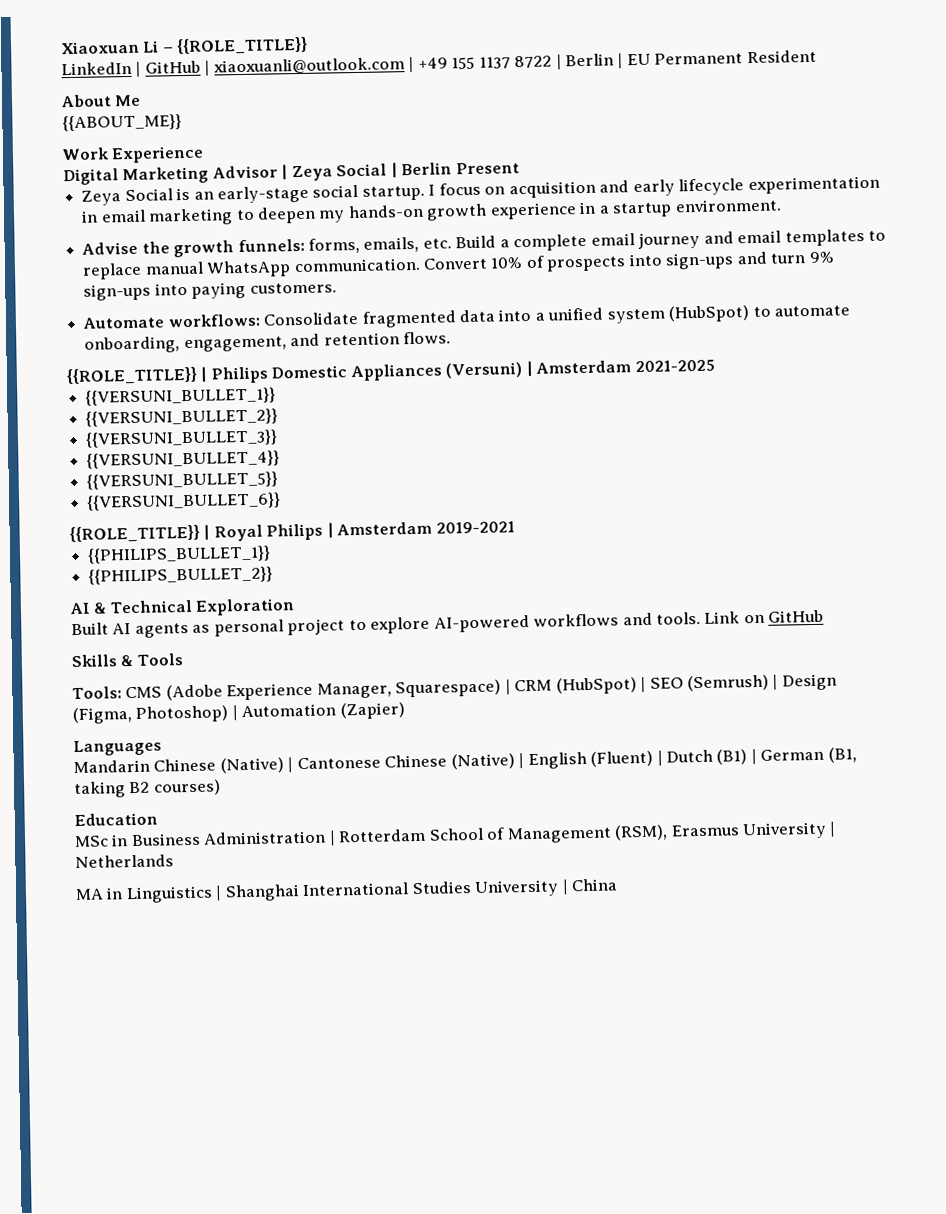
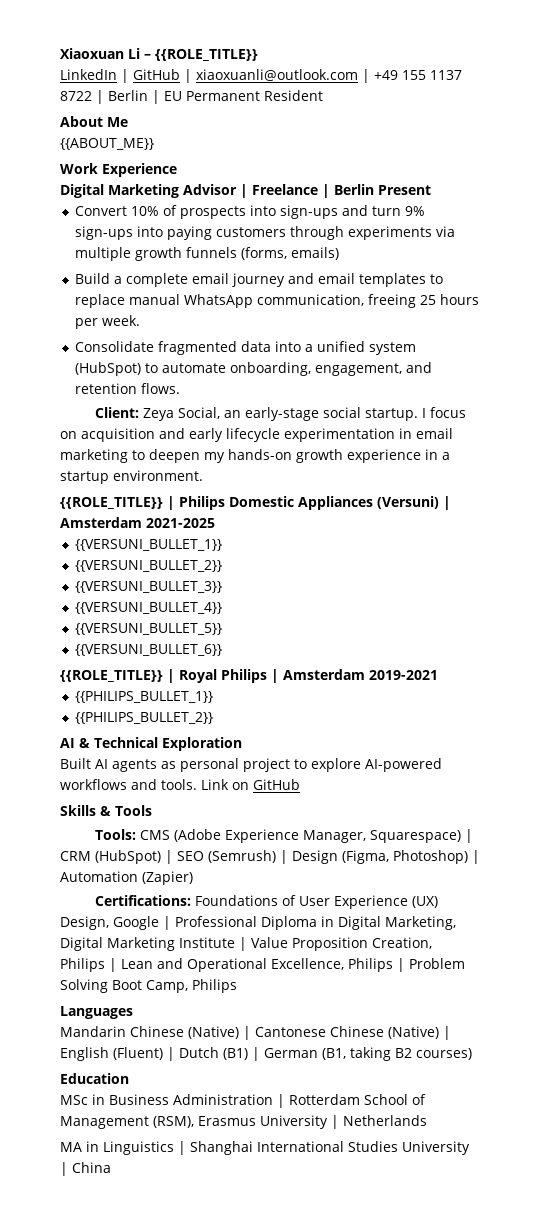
- Digital Marketing Advisor | Zeya Social | Berlin Present
+ Digital Marketing Advisor | Freelance | Berlin Present
- Zeya Social is an early-stage social startup.
+ Convert 10% of prospects into sign-ups and turn 9% sign-ups into paying customers through experiments via multiple growth funnels (forms, emails)
+ Build a complete email journey and email templates to replace manual WhatsApp communication, freeing 25 hours per week.
+ Consolidate fragmented data into a unified system (HubSpot) to automate onboarding, engagement, and retention flows.
+ Client: Zeya Social, an early-stage social startup.
- Advise the growth funnels: forms, emails, etc. Build a complete email journey and email templates to replace manual WhatsApp communication. Convert 10% of prospects into sign-ups and turn 9% sign-ups into paying customers.
- Automate workflows: Consolidate fragmented data into a unified system (HubSpot) to automate onboarding, engagement, and retention flows.
+ Certifications: Foundations of User Experience (UX) Design, Google | Professional Diploma in Digital Marketing, Digital Marketing Institute | Value Proposition Creation, Philips | Lean and Operational Excellence, Philips | Problem Solving Boot Camp, Philips

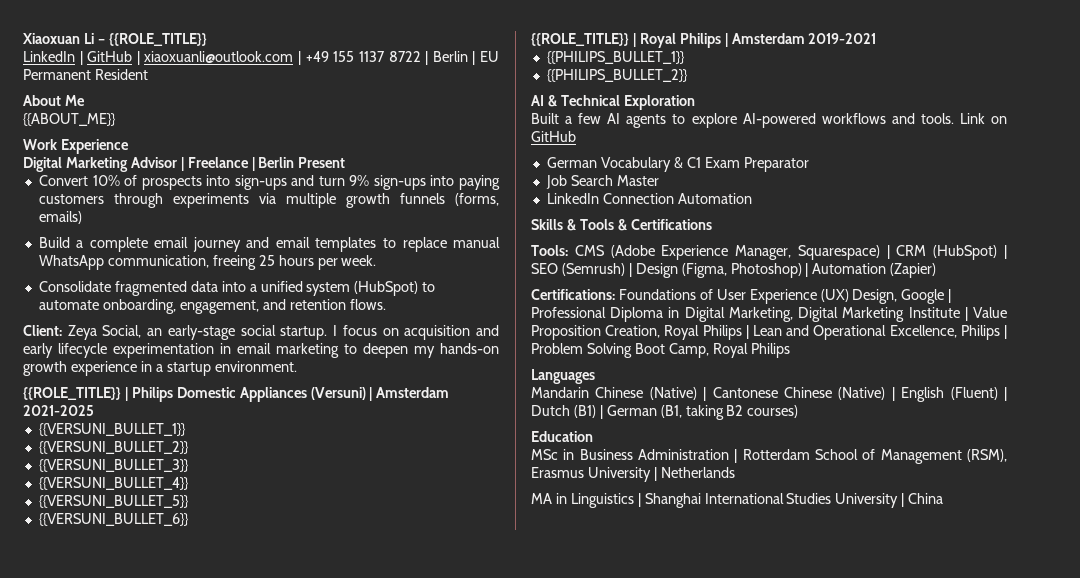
- Built AI agents as personal project to explore AI-powered workflows and tools.
+ Built a few AI agents to explore AI-powered workflows and tools.
+ German Vocabulary & C1 Exam Preparator
+ Job Search Master
+ LinkedIn Connection Automation
- Skills & Tools
+ Skills & Tools & Certifications
- Certifications: Foundations of User Experience (UX) Design, Google | Professional Diploma in Digital Marketing, Digital Marketing Institute | Value Proposition Creation, Philips | Lean and Operational Excellence, Philips | Problem Solving Boot Camp, Philips
+ Certifications: Foundations of User Experience (UX) Design, Google | Professional Diploma in Digital Marketing, Digital Marketing Institute | Value Proposition Creation, Royal Philips | Lean and Operational Excellence, Philips | Problem Solving Boot Camp, Royal Philips

